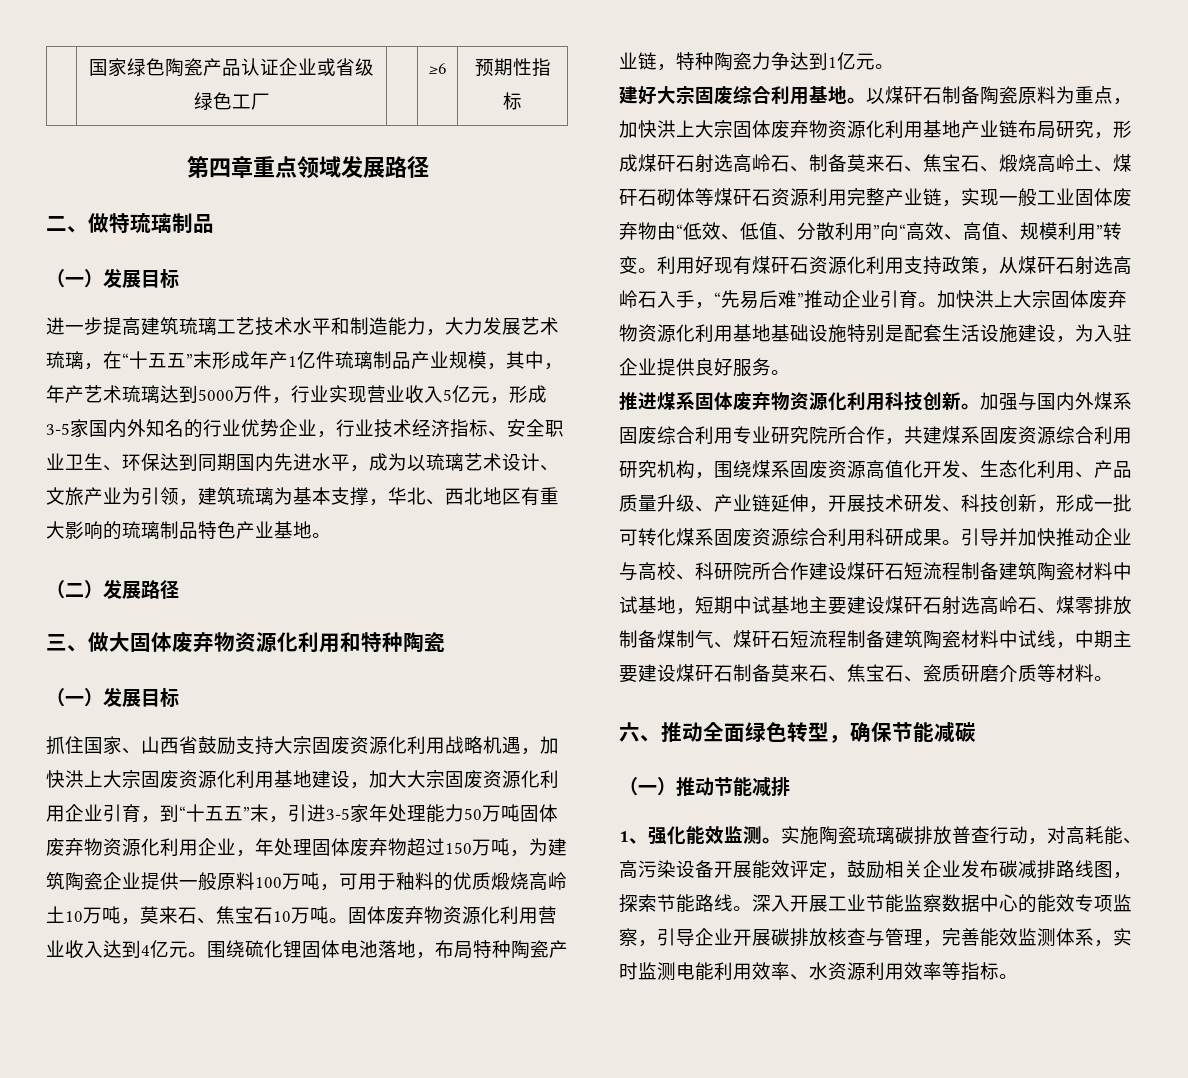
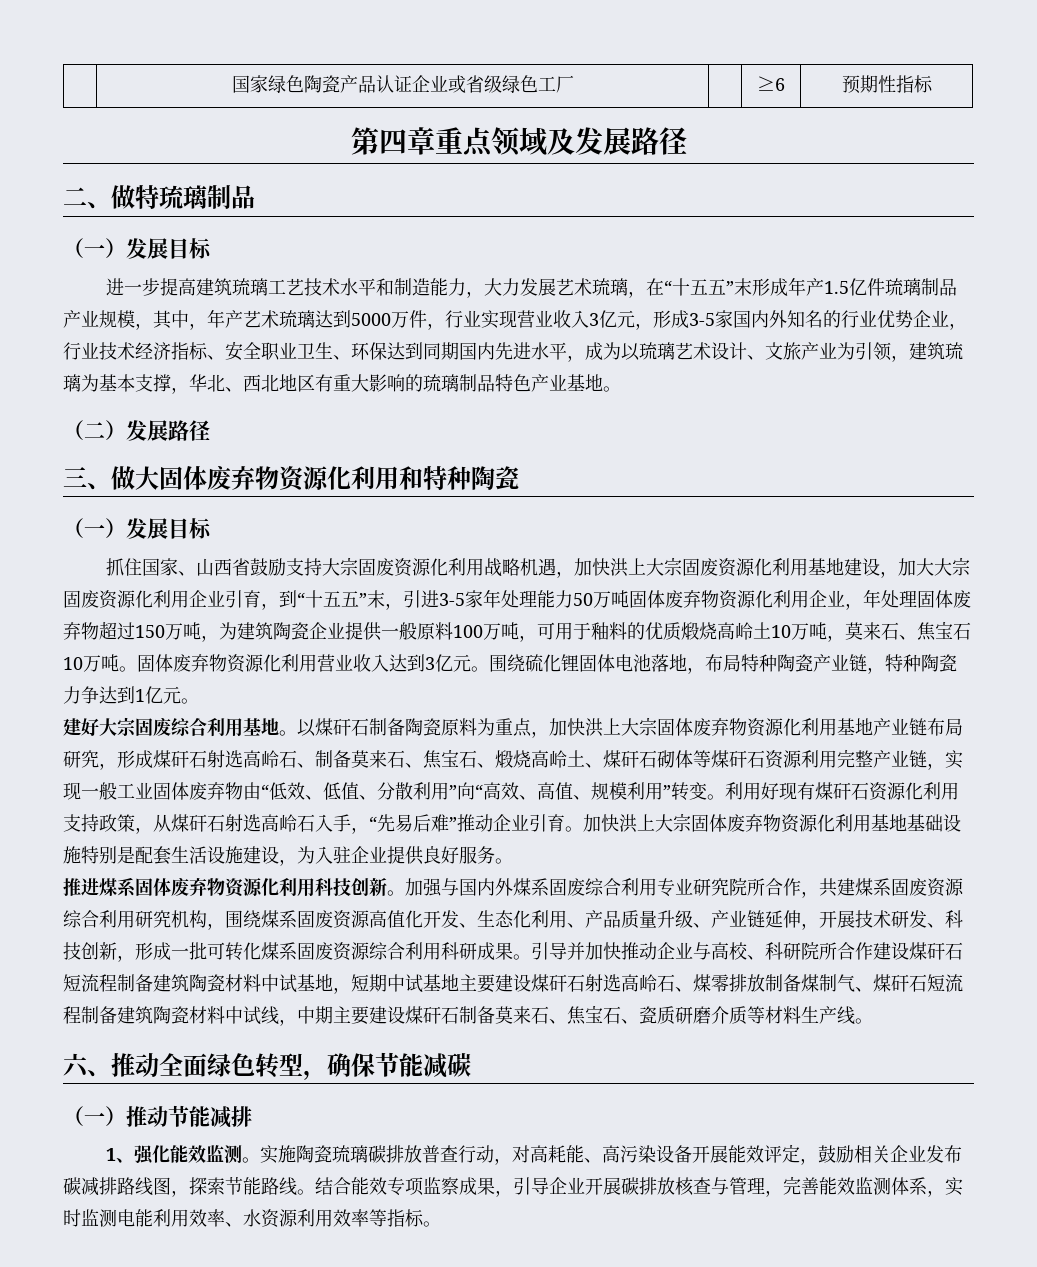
- 第四章重点领域发展路径
+ 第四章重点领域及发展路径
- 进一步提高建筑琉璃工艺技术水平和制造能力，大力发展艺术琉璃，在“十五五”末形成年产1亿件琉璃制品产业规模，其中，年产艺术琉璃达到5000万件，行业实现营业收入5亿元，形成3-5家国内外知名的行业优势企业，行业技术经济指标、安全职业卫生、环保达到同期国内先进水平，成为以琉璃艺术设计、文旅产业为引领，建筑琉璃为基本支撑，华北、西北地区有重大影响的琉璃制品特色产业基地。
+ 进一步提高建筑琉璃工艺技术水平和制造能力，大力发展艺术琉璃，在“十五五”末形成年产1.5亿件琉璃制品产业规模，其中，年产艺术琉璃达到5000万件，行业实现营业收入3亿元，形成3-5家国内外知名的行业优势企业，行业技术经济指标、安全职业卫生、环保达到同期国内先进水平，成为以琉璃艺术设计、文旅产业为引领，建筑琉璃为基本支撑，华北、西北地区有重大影响的琉璃制品特色产业基地。
- 固体废弃物资源化利用营业收入达到4亿元。
+ 固体废弃物资源化利用营业收入达到3亿元。
- 引导并加快推动企业与高校、科研院所合作建设煤矸石短流程制备建筑陶瓷材料中试基地，短期中试基地主要建设煤矸石射选高岭石、煤零排放制备煤制气、煤矸石短流程制备建筑陶瓷材料中试线，中期主要建设煤矸石制备莫来石、焦宝石、瓷质研磨介质等材料。
+ 引导并加快推动企业与高校、科研院所合作建设煤矸石短流程制备建筑陶瓷材料中试基地，短期中试基地主要建设煤矸石射选高岭石、煤零排放制备煤制气、煤矸石短流程制备建筑陶瓷材料中试线，中期主要建设煤矸石制备莫来石、焦宝石、瓷质研磨介质等材料生产线。
- 深入开展工业节能监察数据中心的能效专项监察，引导企业开展碳排放核查与管理，完善能效监测体系，实时监测电能利用效率、水资源利用效率等指标。
+ 结合能效专项监察成果，引导企业开展碳排放核查与管理，完善能效监测体系，实时监测电能利用效率、水资源利用效率等指标。

